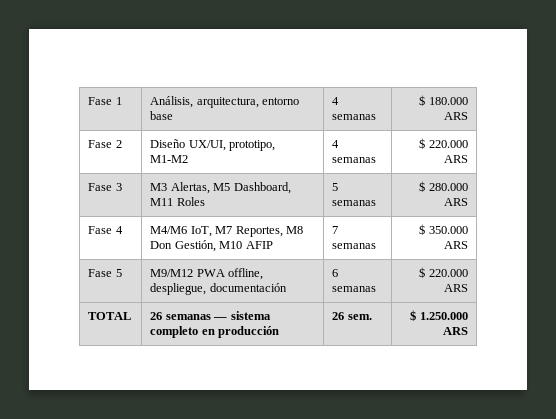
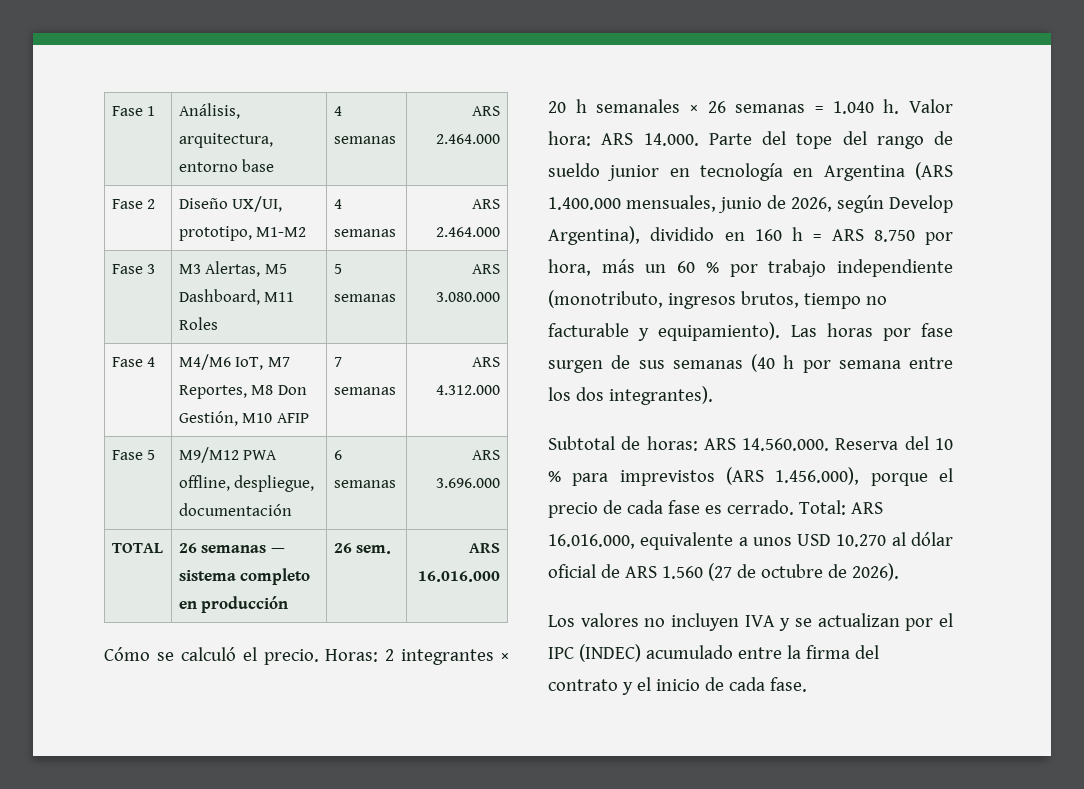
- Fase 1 | Análisis, arquitectura, entorno base | 4 semanas | $ 180.000 ARS
+ Fase 1 | Análisis, arquitectura, entorno base | 4 semanas | ARS 2.464.000
- Fase 2 | Diseño UX/UI, prototipo, M1-M2 | 4 semanas | $ 220.000 ARS
+ Fase 2 | Diseño UX/UI, prototipo, M1-M2 | 4 semanas | ARS 2.464.000
- Fase 3 | M3 Alertas, M5 Dashboard, M11 Roles | 5 semanas | $ 280.000 ARS
+ Fase 3 | M3 Alertas, M5 Dashboard, M11 Roles | 5 semanas | ARS 3.080.000
- Fase 4 | M4/M6 IoT, M7 Reportes, M8 Don Gestión, M10 AFIP | 7 semanas | $ 350.000 ARS
+ Fase 4 | M4/M6 IoT, M7 Reportes, M8 Don Gestión, M10 AFIP | 7 semanas | ARS 4.312.000
- Fase 5 | M9/M12 PWA offline, despliegue, documentación | 6 semanas | $ 220.000 ARS
+ Fase 5 | M9/M12 PWA offline, despliegue, documentación | 6 semanas | ARS 3.696.000
- TOTAL | 26 semanas — sistema completo en producción | 26 sem. | $ 1.250.000 ARS
+ TOTAL | 26 semanas — sistema completo en producción | 26 sem. | ARS 16.016.000
+ Cómo se calculó el precio. Horas: 2 integrantes × 20 h semanales × 26 semanas = 1.040 h. Valor hora: ARS 14.000. Parte del tope del rango de sueldo junior en tecnología en Argentina (ARS 1.400.000 mensuales, junio de 2026, según Develop Argentina), dividido en 160 h = ARS 8.750 por hora, más un 60 % por trabajo independiente (monotributo, ingresos brutos, tiempo no facturable y equipamiento). Las horas por fase surgen de sus semanas (40 h por semana entre los dos integrantes).
+ Subtotal de horas: ARS 14.560.000. Reserva del 10 % para imprevistos (ARS 1.456.000), porque el precio de cada fase es cerrado. Total: ARS 16.016.000, equivalente a unos USD 10.270 al dólar oficial de ARS 1.560 (27 de octubre de 2026).
+ Los valores no incluyen IVA y se actualizan por el IPC (INDEC) acumulado entre la firma del contrato y el inicio de cada fase.

